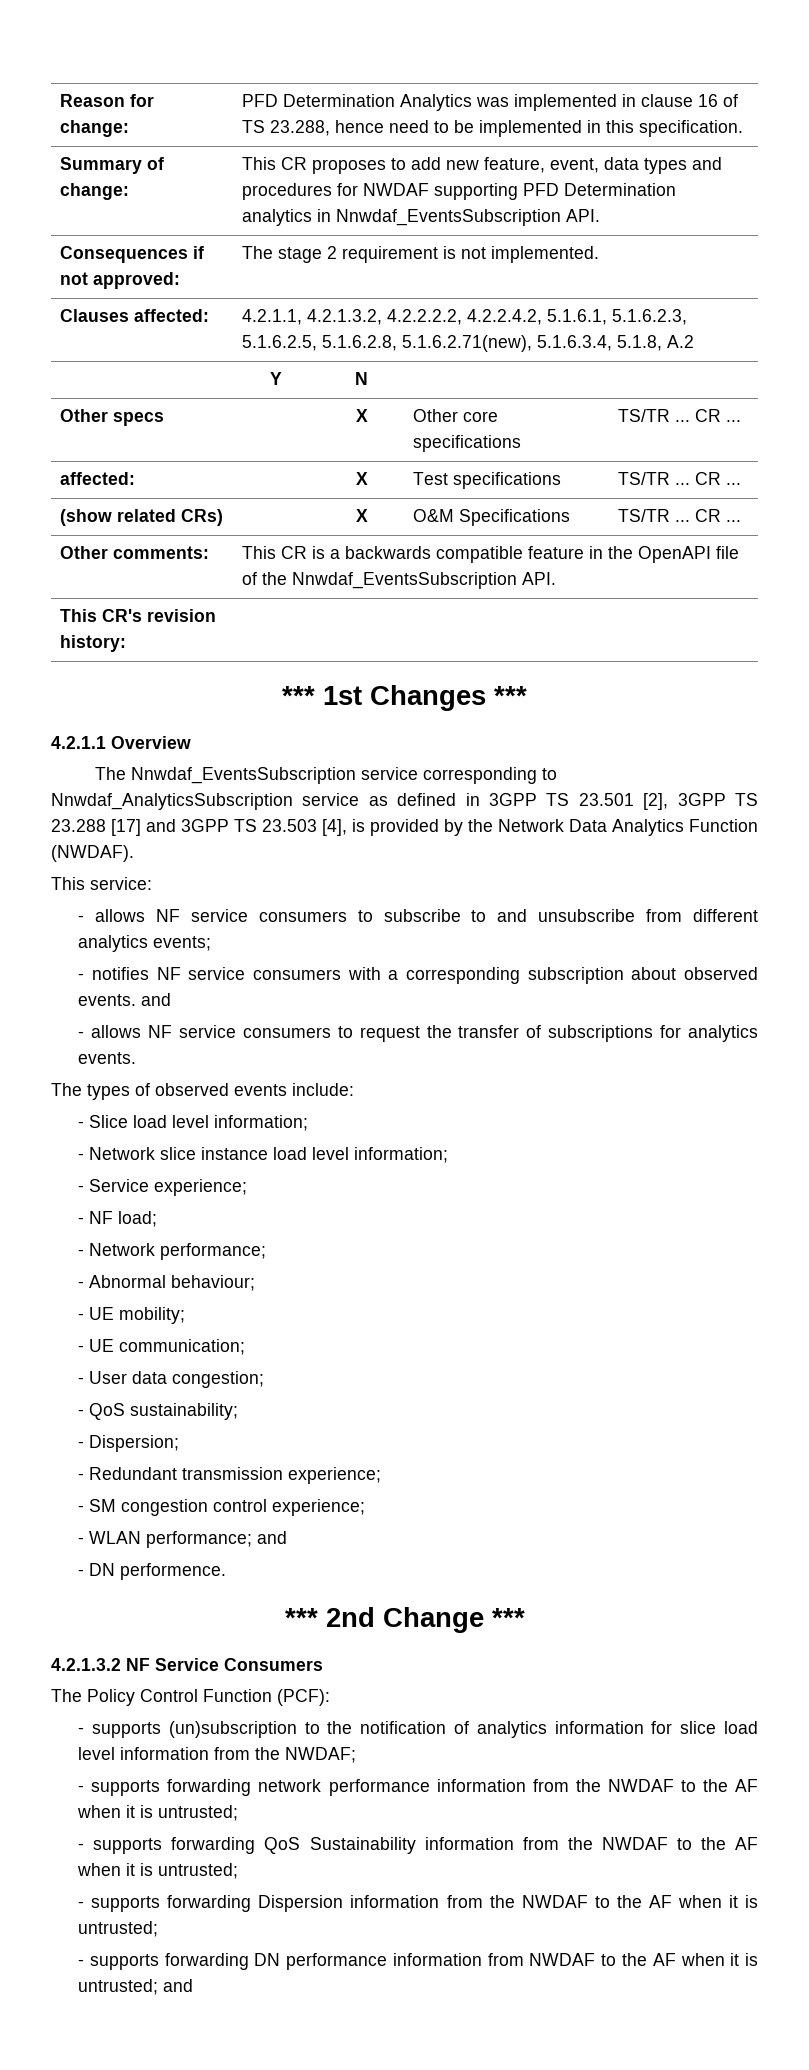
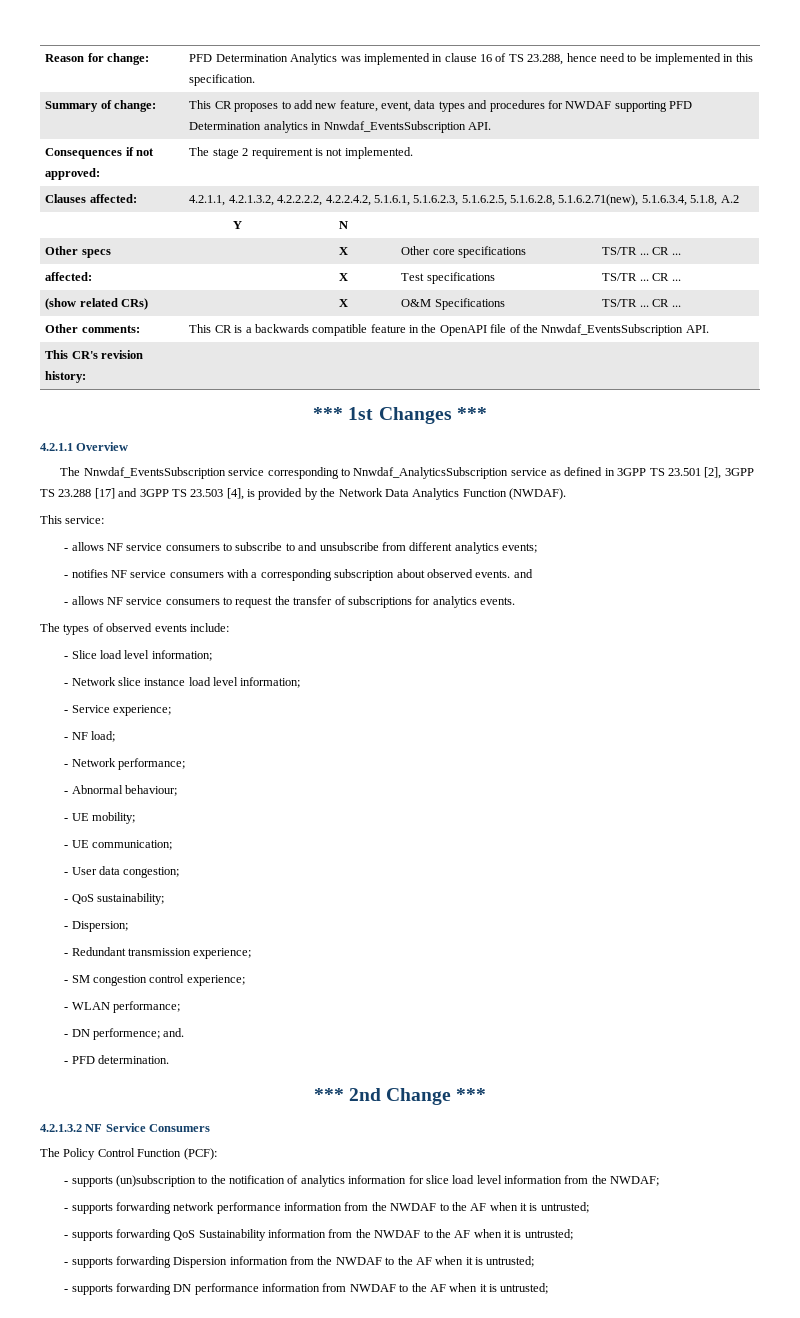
- - WLAN performance; and
+ - WLAN performance;
- - DN performence.
+ - DN performence; and.
+ - PFD determination.
- - supports forwarding DN performance information from NWDAF to the AF when it is untrusted; and
+ - supports forwarding DN performance information from NWDAF to the AF when it is untrusted;

